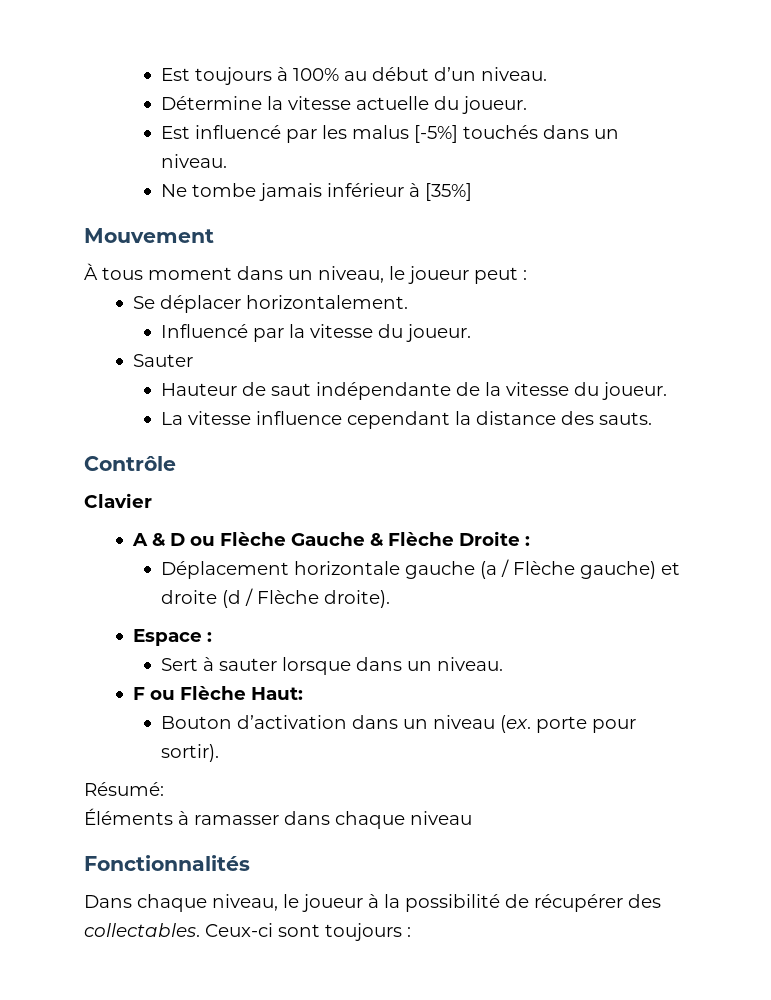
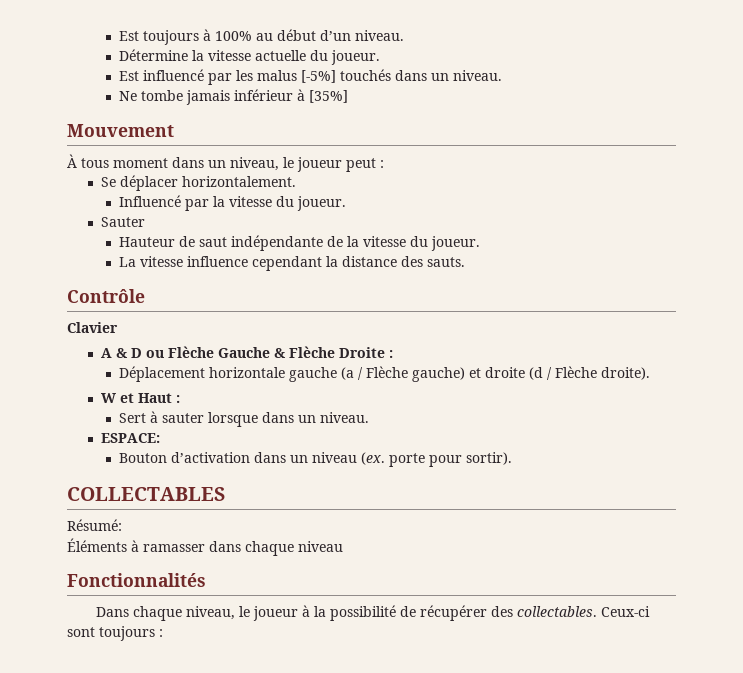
- Espace :
+ W et Haut :
- F ou Flèche Haut:
+ ESPACE:
+ COLLECTABLES

